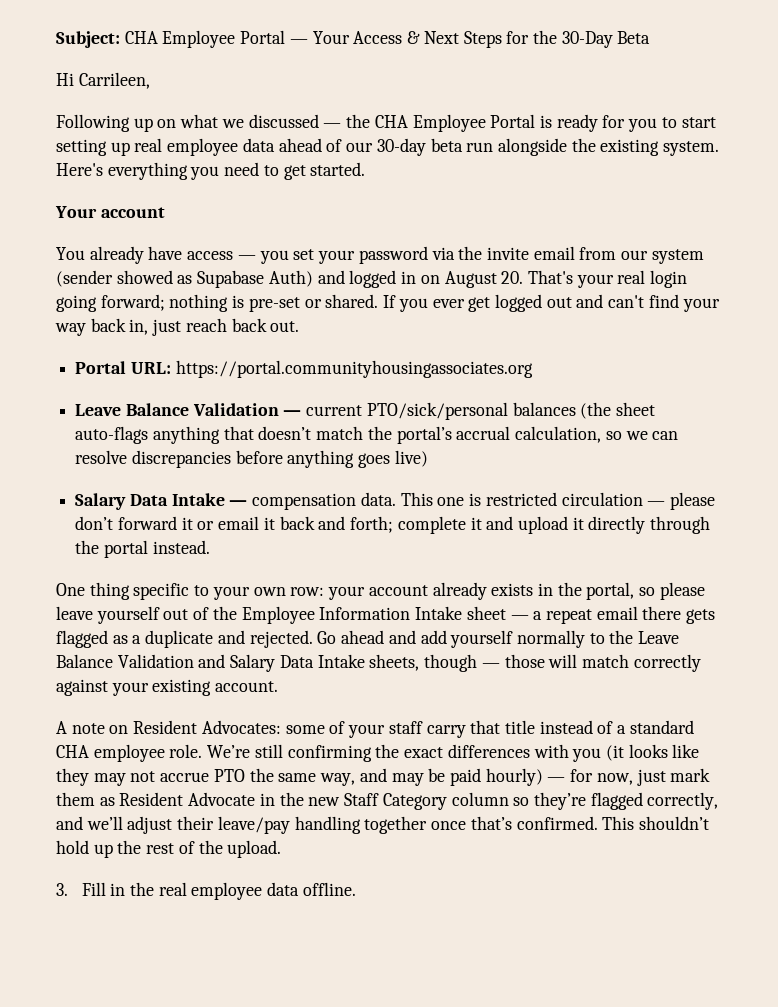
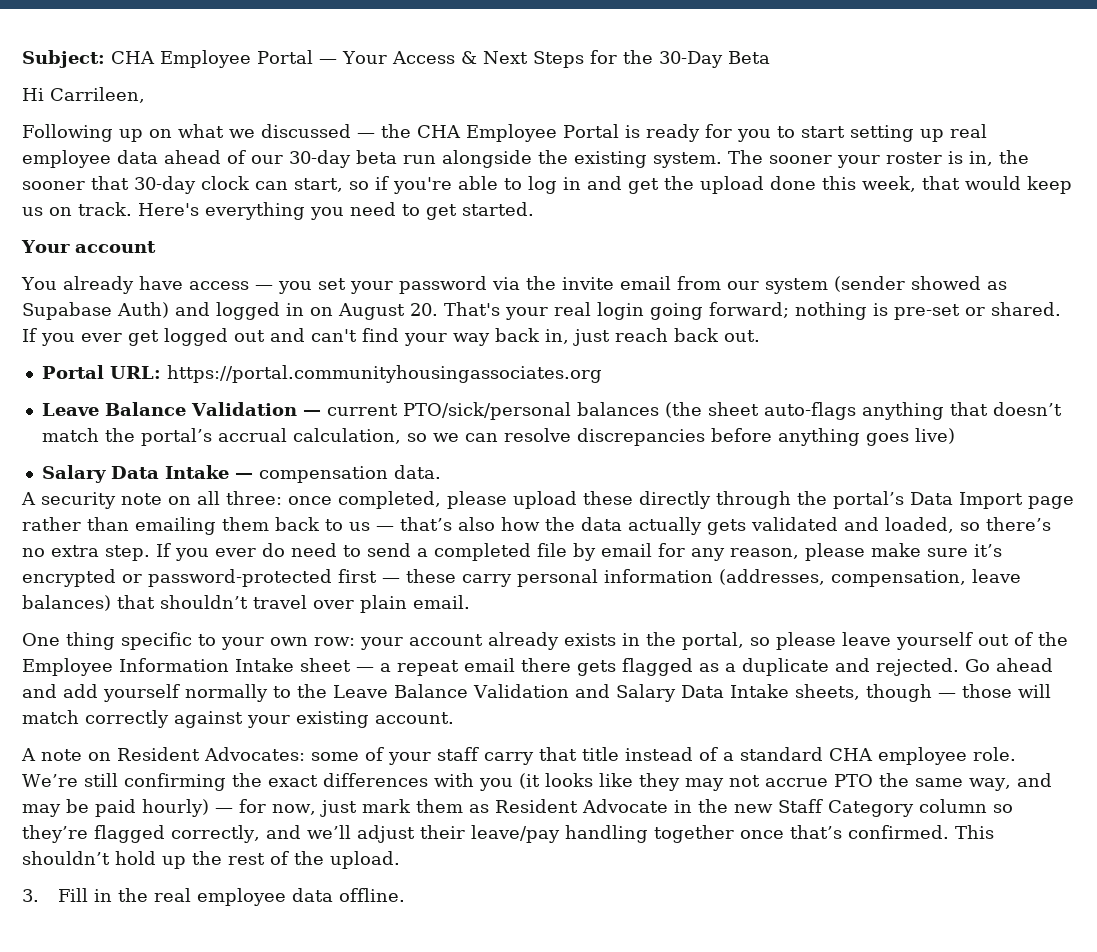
+ The sooner your roster is in, the sooner that 30-day clock can start, so if you're able to log in and get the upload done this week, that would keep us on track.
- Salary Data Intake — compensation data. This one is restricted circulation — please don’t forward it or email it back and forth; complete it and upload it directly through the portal instead.
+ Salary Data Intake — compensation data.
+ A security note on all three: once completed, please upload these directly through the portal’s Data Import page rather than emailing them back to us — that’s also how the data actually gets validated and loaded, so there’s no extra step. If you ever do need to send a completed file by email for any reason, please make sure it’s encrypted or password-protected first — these carry personal information (addresses, compensation, leave balances) that shouldn’t travel over plain email.

